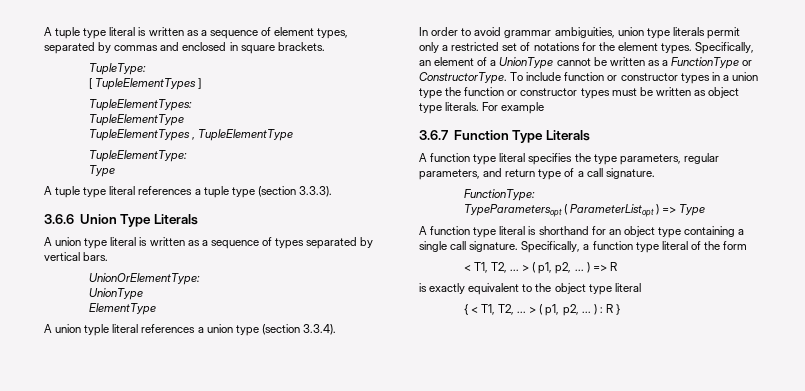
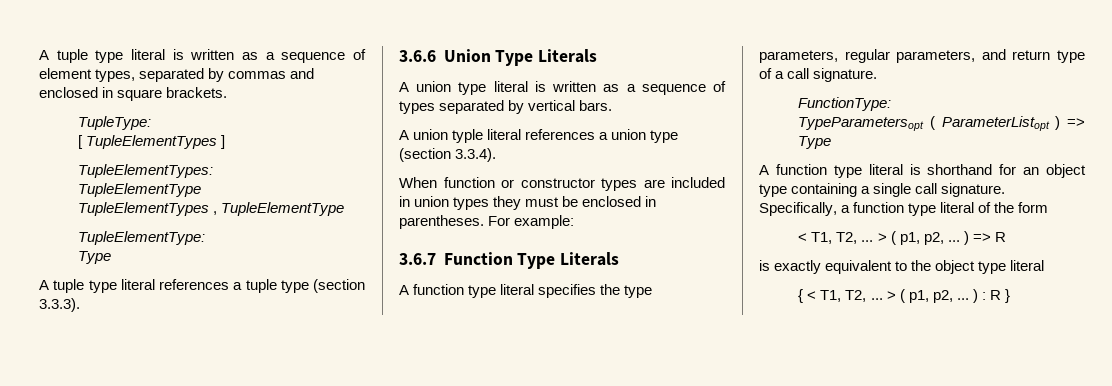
- UnionOrElementType:
- UnionType
- ElementType
- In order to avoid grammar ambiguities, union type literals permit only a restricted set of notations for the element types. Specifically, an element of a UnionType cannot be written as a FunctionType or ConstructorType. To include function or constructor types in a union type the function or constructor types must be written as object type literals. For example
+ When function or constructor types are included in union types they must be enclosed in parentheses. For example:

